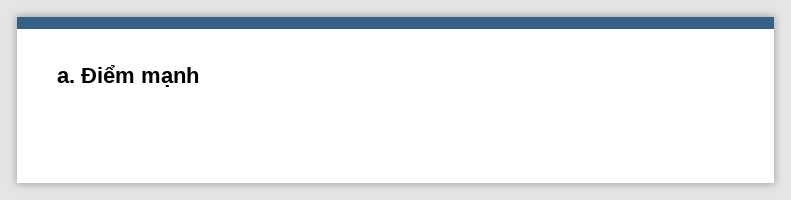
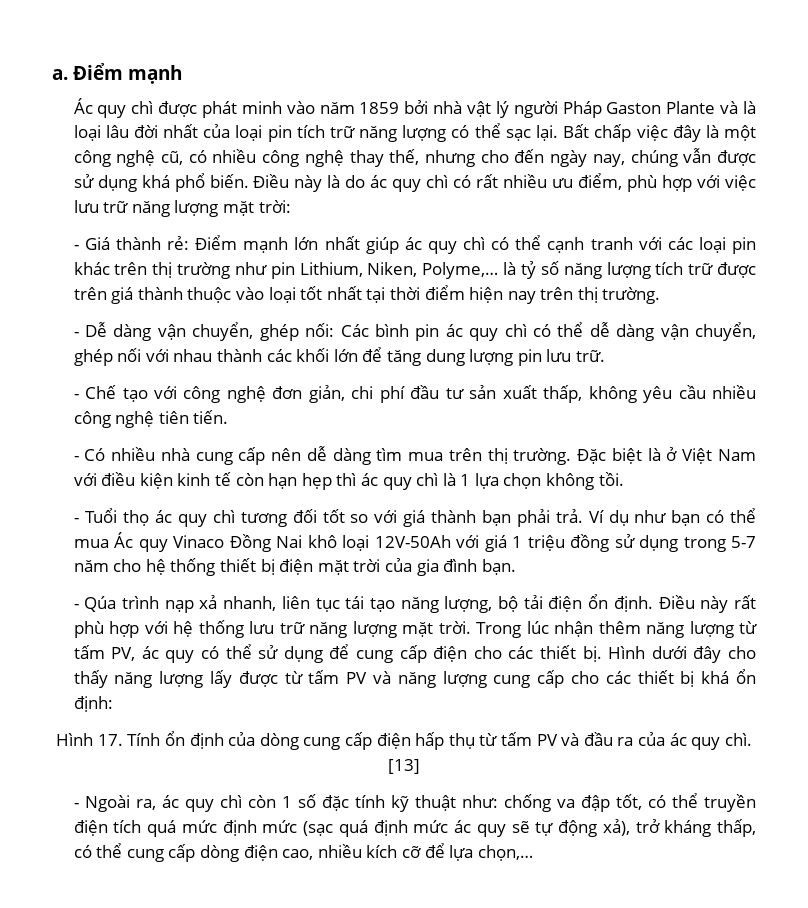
+ Ác quy chì được phát minh vào năm 1859 bởi nhà vật lý người Pháp Gaston Plante và là loại lâu đời nhất của loại pin tích trữ năng lượng có thể sạc lại. Bất chấp việc đây là một công nghệ cũ, có nhiều công nghệ thay thế, nhưng cho đến ngày nay, chúng vẫn được sử dụng khá phổ biến. Điều này là do ác quy chì có rất nhiều ưu điểm, phù hợp với việc lưu trữ năng lượng mặt trời:
+ - Giá thành rẻ: Điểm mạnh lớn nhất giúp ác quy chì có thể cạnh tranh với các loại pin khác trên thị trường như pin Lithium, Niken, Polyme,… là tỷ số năng lượng tích trữ được trên giá thành thuộc vào loại tốt nhất tại thời điểm hiện nay trên thị trường.
+ - Dễ dàng vận chuyển, ghép nối: Các bình pin ác quy chì có thể dễ dàng vận chuyển, ghép nối với nhau thành các khối lớn để tăng dung lượng pin lưu trữ.
+ - Chế tạo với công nghệ đơn giản, chi phí đầu tư sản xuất thấp, không yêu cầu nhiều công nghệ tiên tiến.
+ - Có nhiều nhà cung cấp nên dễ dàng tìm mua trên thị trường. Đặc biệt là ở Việt Nam với điều kiện kinh tế còn hạn hẹp thì ác quy chì là 1 lựa chọn không tồi.
+ - Tuổi thọ ác quy chì tương đối tốt so với giá thành bạn phải trả. Ví dụ như bạn có thể mua Ác quy Vinaco Đồng Nai khô loại 12V-50Ah với giá 1 triệu đồng sử dụng trong 5-7 năm cho hệ thống thiết bị điện mặt trời của gia đình bạn.
+ - Qúa trình nạp xả nhanh, liên tục tái tạo năng lượng, bộ tải điện ổn định. Điều này rất phù hợp với hệ thống lưu trữ năng lượng mặt trời. Trong lúc nhận thêm năng lượng từ tấm PV, ác quy có thể sử dụng để cung cấp điện cho các thiết bị. Hình dưới đây cho thấy năng lượng lấy được từ tấm PV và năng lượng cung cấp cho các thiết bị khá ổn định:
+ Hình 17. Tính ổn định của dòng cung cấp điện hấp thụ từ tấm PV và đầu ra của ác quy chì. [13]
+ - Ngoài ra, ác quy chì còn 1 số đặc tính kỹ thuật như: chống va đập tốt, có thể truyền điện tích quá mức định mức (sạc quá định mức ác quy sẽ tự động xả), trở kháng thấp, có thể cung cấp dòng điện cao, nhiều kích cỡ để lựa chọn,…

